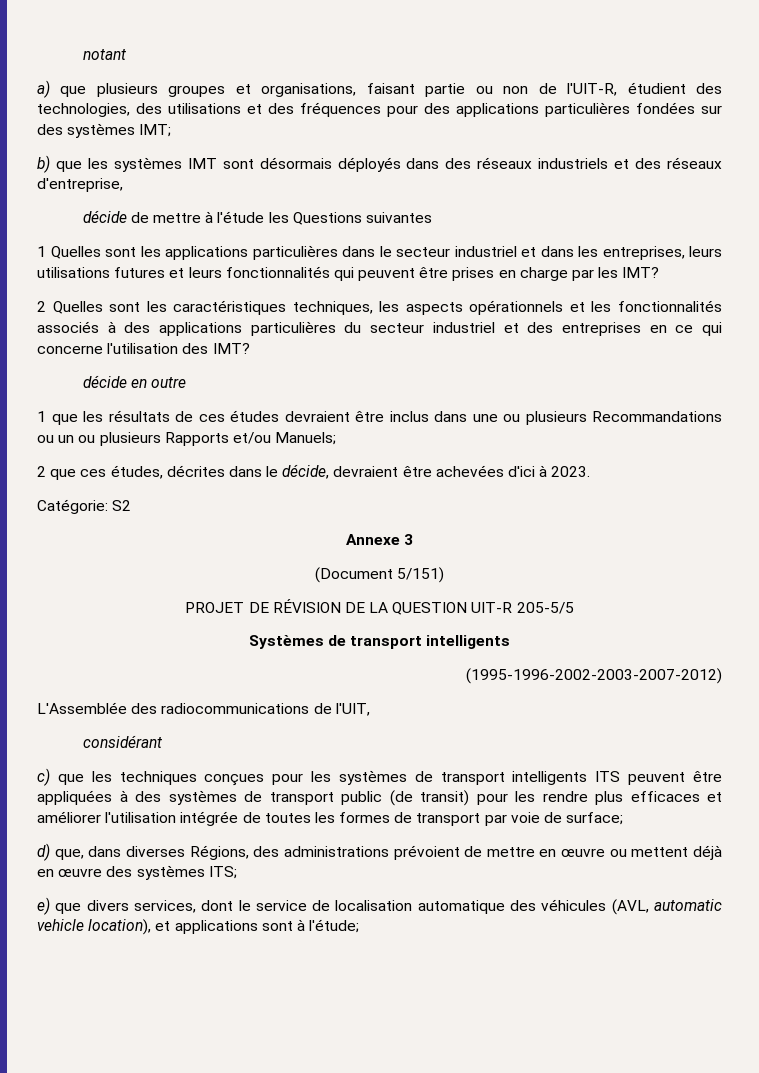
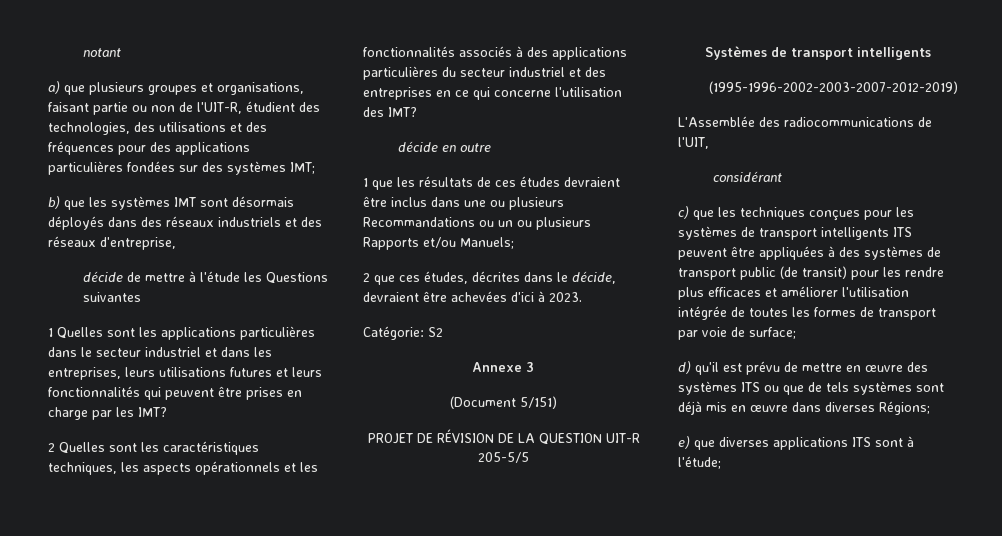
- (1995-1996-2002-2003-2007-2012)
+ (1995-1996-2002-2003-2007-2012-2019)
- d) que, dans diverses Régions, des administrations prévoient de mettre en œuvre ou mettent déjà en œuvre des systèmes ITS;
- e) que divers services, dont le service de localisation automatique des véhicules (AVL, automatic vehicle location), et applications sont à l'étude;
+ d) qu'il est prévu de mettre en œuvre des systèmes ITS ou que de tels systèmes sont déjà mis en œuvre dans diverses Régions;
+ e) que diverses applications ITS sont à l'étude;

